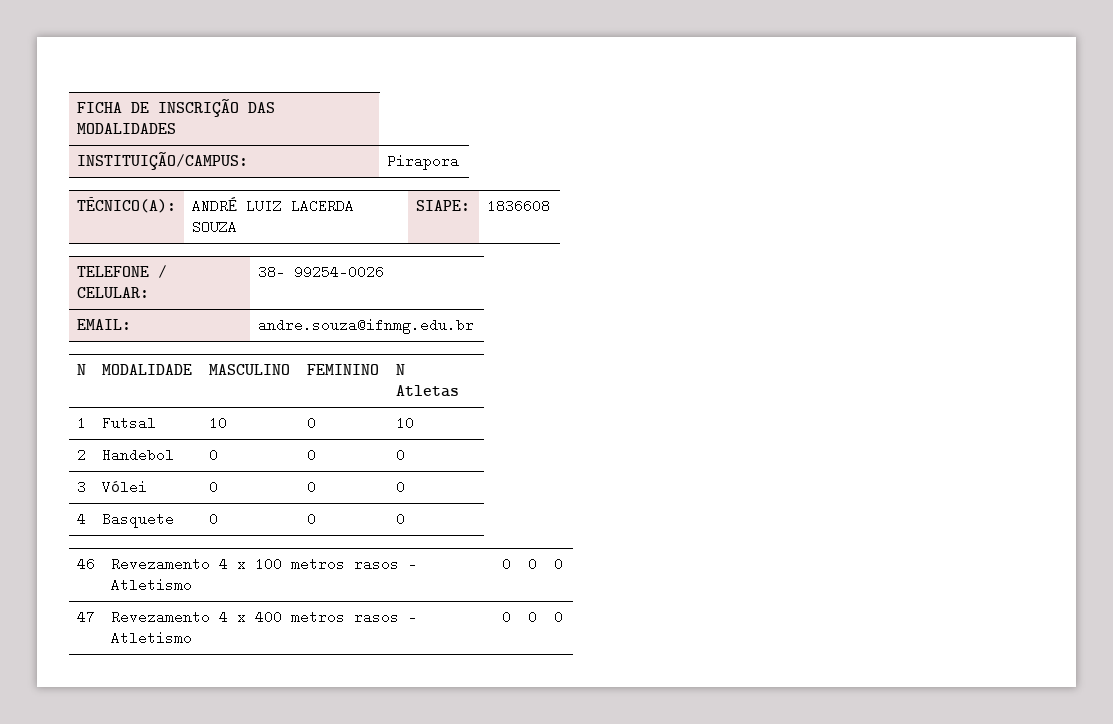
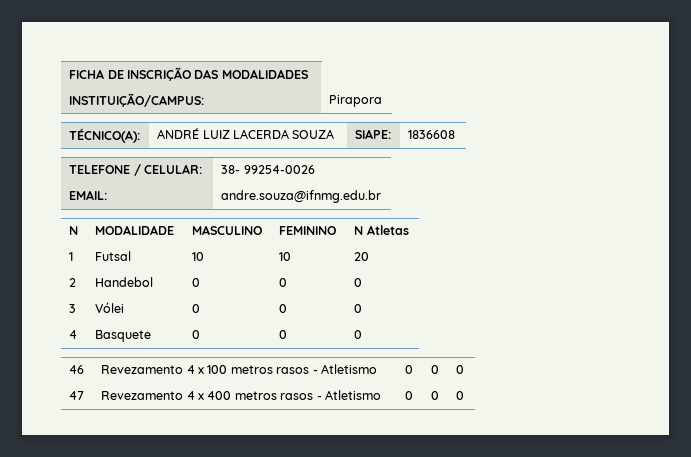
- 1 | Futsal | 10 | 0 | 10
+ 1 | Futsal | 10 | 10 | 20

